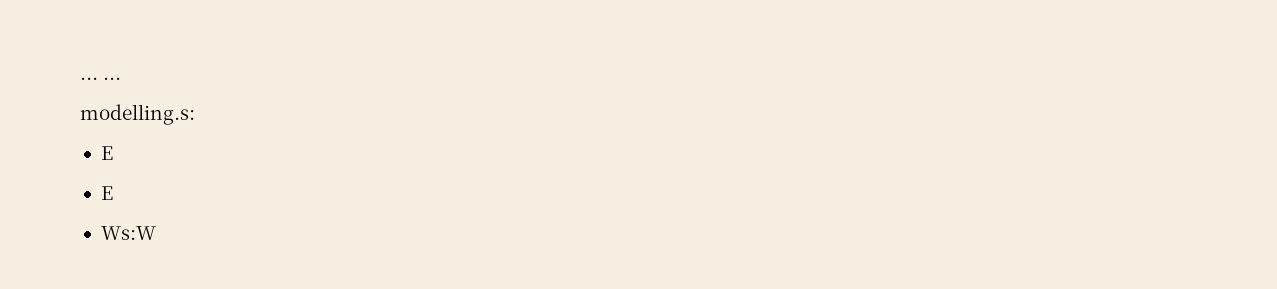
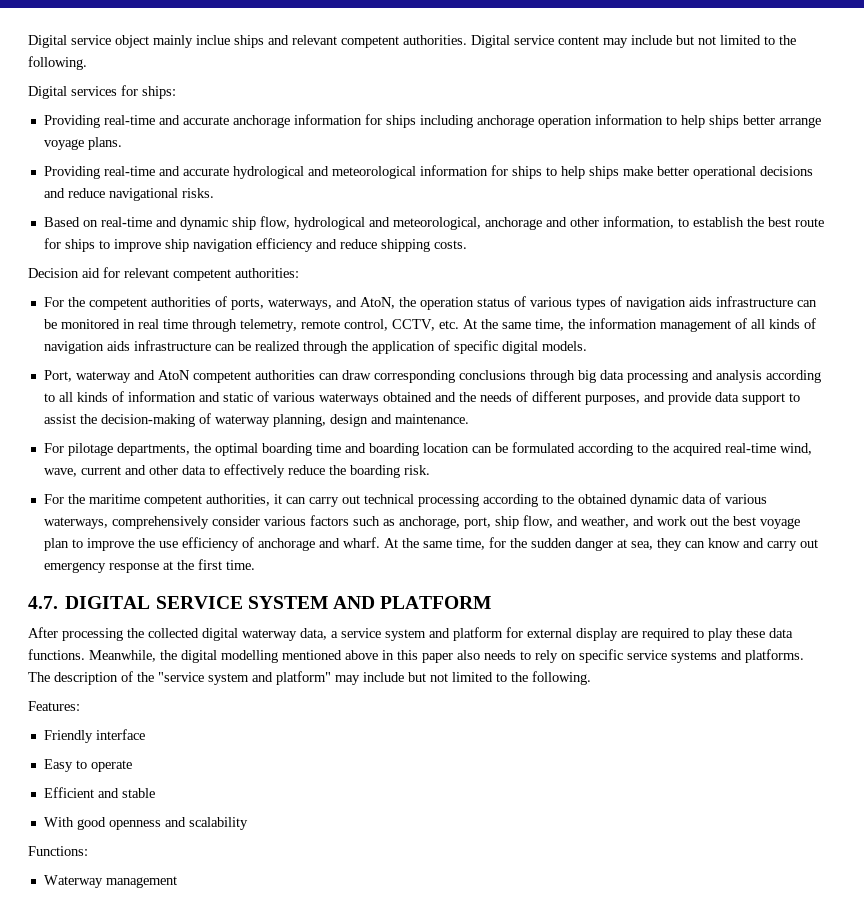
- ... ...
- modelling.s:
- E
- E
- Ws:W
+ Digital service object mainly inclue ships and relevant competent authorities. Digital service content may include but not limited to the following.
+ Digital services for ships:
+ Providing real-time and accurate anchorage information for ships including anchorage operation information to help ships better arrange voyage plans.
+ Providing real-time and accurate hydrological and meteorological information for ships to help ships make better operational decisions and reduce navigational risks.
+ Based on real-time and dynamic ship flow, hydrological and meteorological, anchorage and other information, to establish the best route for ships to improve ship navigation efficiency and reduce shipping costs.
+ Decision aid for relevant competent authorities:
+ For the competent authorities of ports, waterways, and AtoN, the operation status of various types of navigation aids infrastructure can be monitored in real time through telemetry, remote control, CCTV, etc. At the same time, the information management of all kinds of navigation aids infrastructure can be realized through the application of specific digital models.
+ Port, waterway and AtoN competent authorities can draw corresponding conclusions through big data processing and analysis according to all kinds of information and static of various waterways obtained and the needs of different purposes, and provide data support to assist the decision-making of waterway planning, design and maintenance.
+ For pilotage departments, the optimal boarding time and boarding location can be formulated according to the acquired real-time wind, wave, current and other data to effectively reduce the boarding risk.
+ For the maritime competent authorities, it can carry out technical processing according to the obtained dynamic data of various waterways, comprehensively consider various factors such as anchorage, port, ship flow, and weather, and work out the best voyage plan to improve the use efficiency of anchorage and wharf. At the same time, for the sudden danger at sea, they can know and carry out emergency response at the first time.
+ 4.7. DIGITAL SERVICE SYSTEM AND PLATFORM
+ After processing the collected digital waterway data, a service system and platform for external display are required to play these data functions. Meanwhile, the digital modelling mentioned above in this paper also needs to rely on specific service systems and platforms. The description of the "service system and platform" may include but not limited to the following.
+ Features:
+ Friendly interface
+ Easy to operate
+ Efficient and stable
+ With good openness and scalability
+ Functions:
+ Waterway management

